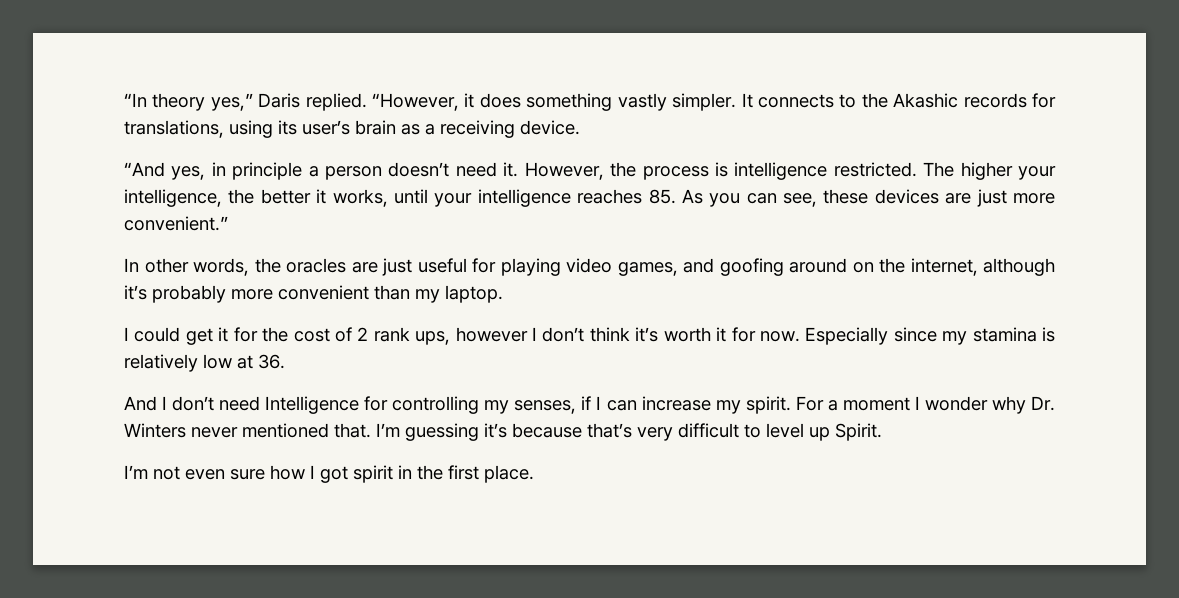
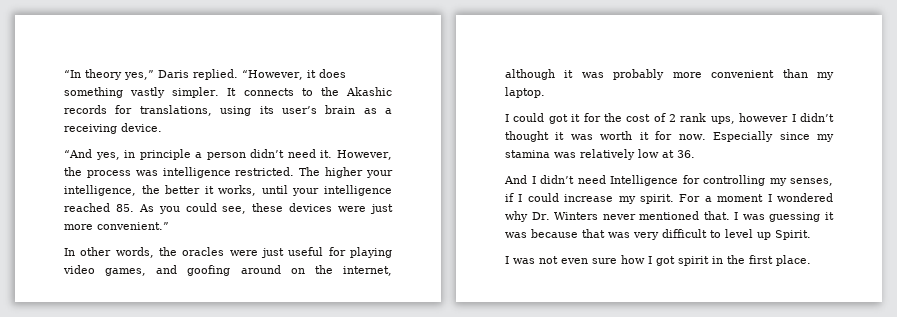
- “And yes, in principle a person doesn’t need it.
+ “And yes, in principle a person didn’t need it.
- However, the process is intelligence restricted.
+ However, the process was intelligence restricted.
- The higher your intelligence, the better it works, until your intelligence reaches 85. As you can see, these devices are just more convenient.”
+ The higher your intelligence, the better it works, until your intelligence reached 85. As you could see, these devices were just more convenient.”
- In other words, the oracles are just useful for playing video games, and goofing around on the internet, although it’s probably more convenient than my laptop.
+ In other words, the oracles were just useful for playing video games, and goofing around on the internet, although it was probably more convenient than my laptop.
- I could get it for the cost of 2 rank ups, however I don’t think it’s worth it for now.
+ I could got it for the cost of 2 rank ups, however I didn’t thought it was worth it for now.
- Especially since my stamina is relatively low at 36.
+ Especially since my stamina was relatively low at 36.
- And I don’t need Intelligence for controlling my senses, if I can increase my spirit.
+ And I didn’t need Intelligence for controlling my senses, if I could increase my spirit.
- For a moment I wonder why Dr. Winters never mentioned that.
+ For a moment I wondered why Dr. Winters never mentioned that.
- I’m guessing it’s because that’s very difficult to level up Spirit.
+ I was guessing it was because that was very difficult to level up Spirit.
- I’m not even sure how I got spirit in the first place.
+ I was not even sure how I got spirit in the first place.

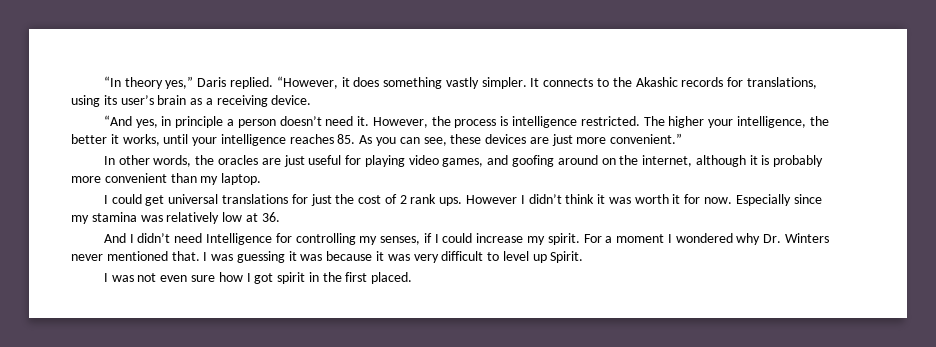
- “And yes, in principle a person didn’t need it.
+ “And yes, in principle a person doesn’t need it.
- However, the process was intelligence restricted.
+ However, the process is intelligence restricted.
- The higher your intelligence, the better it works, until your intelligence reached 85. As you could see, these devices were just more convenient.”
+ The higher your intelligence, the better it works, until your intelligence reaches 85. As you can see, these devices are just more convenient.”
- In other words, the oracles were just useful for playing video games, and goofing around on the internet, although it was probably more convenient than my laptop.
+ In other words, the oracles are just useful for playing video games, and goofing around on the internet, although it is probably more convenient than my laptop.
- I could got it for the cost of 2 rank ups, however I didn’t thought it was worth it for now.
+ I could get universal translations for just the cost of 2 rank ups. However I didn’t think it was worth it for now.
- I was guessing it was because that was very difficult to level up Spirit.
+ I was guessing it was because it was very difficult to level up Spirit.
- I was not even sure how I got spirit in the first place.
+ I was not even sure how I got spirit in the first placed.

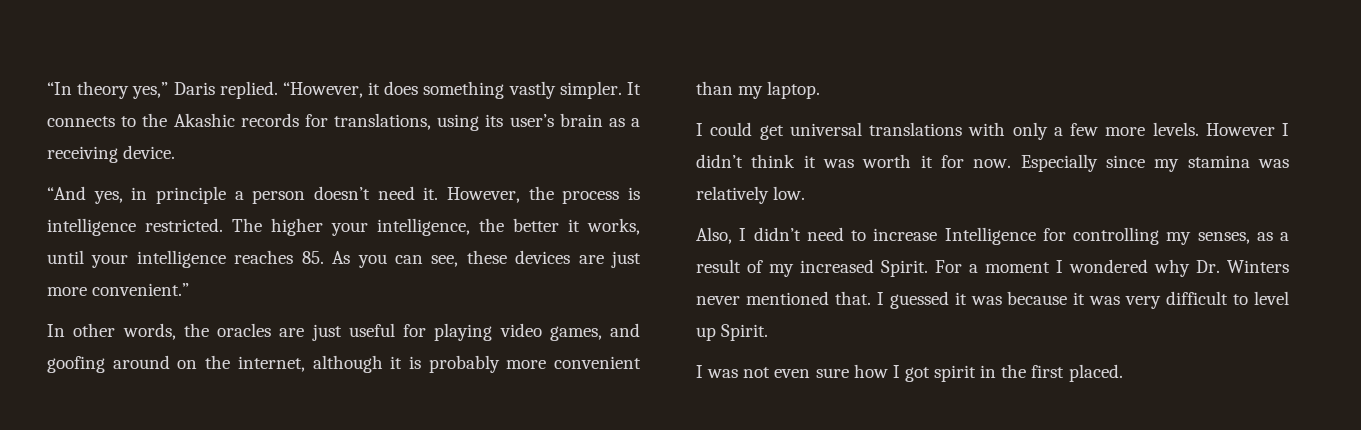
- I could get universal translations for just the cost of 2 rank ups.
+ I could get universal translations with only a few more levels.
- Especially since my stamina was relatively low at 36.
- And I didn’t need Intelligence for controlling my senses, if I could increase my spirit.
+ Especially since my stamina was relatively low.
+ Also, I didn’t need to increase Intelligence for controlling my senses, as a result of my increased Spirit.
- I was guessing it was because it was very difficult to level up Spirit.
+ I guessed it was because it was very difficult to level up Spirit.

